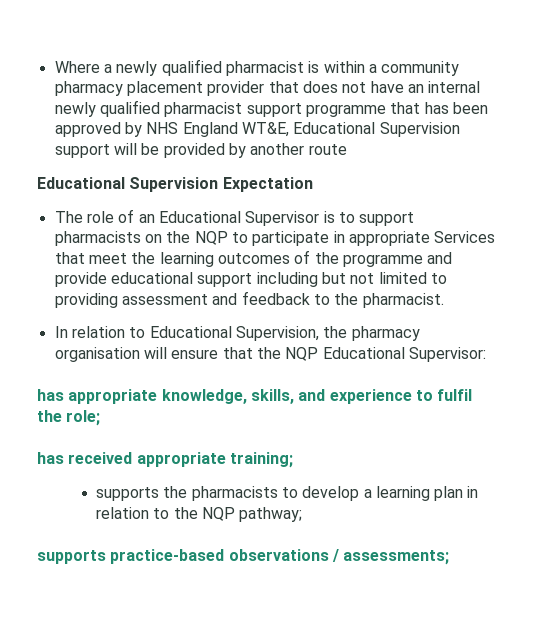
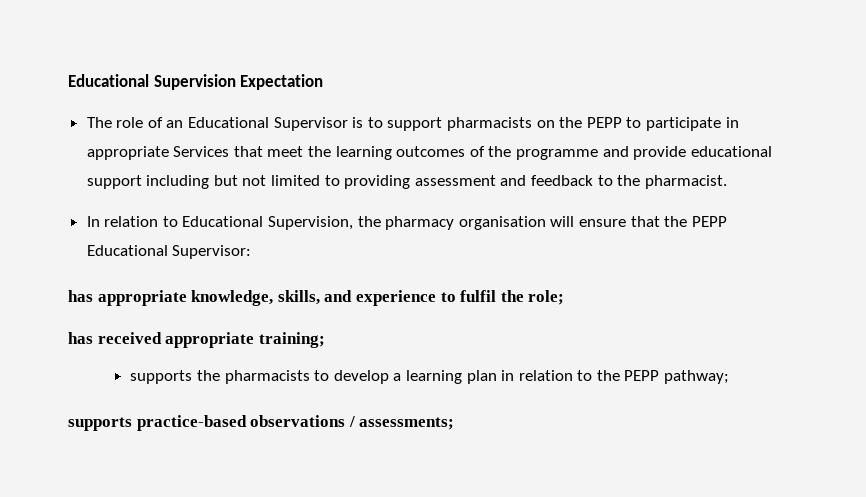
- Where a newly qualified pharmacist is within a community pharmacy placement provider that does not have an internal newly qualified pharmacist support programme that has been approved by NHS England WT&E, Educational Supervision support will be provided by another route
- The role of an Educational Supervisor is to support pharmacists on the NQP to participate in appropriate Services that meet the learning outcomes of the programme and provide educational support including but not limited to providing assessment and feedback to the pharmacist.
+ The role of an Educational Supervisor is to support pharmacists on the PEPP to participate in appropriate Services that meet the learning outcomes of the programme and provide educational support including but not limited to providing assessment and feedback to the pharmacist.
- In relation to Educational Supervision, the pharmacy organisation will ensure that the NQP Educational Supervisor:
+ In relation to Educational Supervision, the pharmacy organisation will ensure that the PEPP Educational Supervisor:
- supports the pharmacists to develop a learning plan in relation to the NQP pathway;
+ supports the pharmacists to develop a learning plan in relation to the PEPP pathway;

